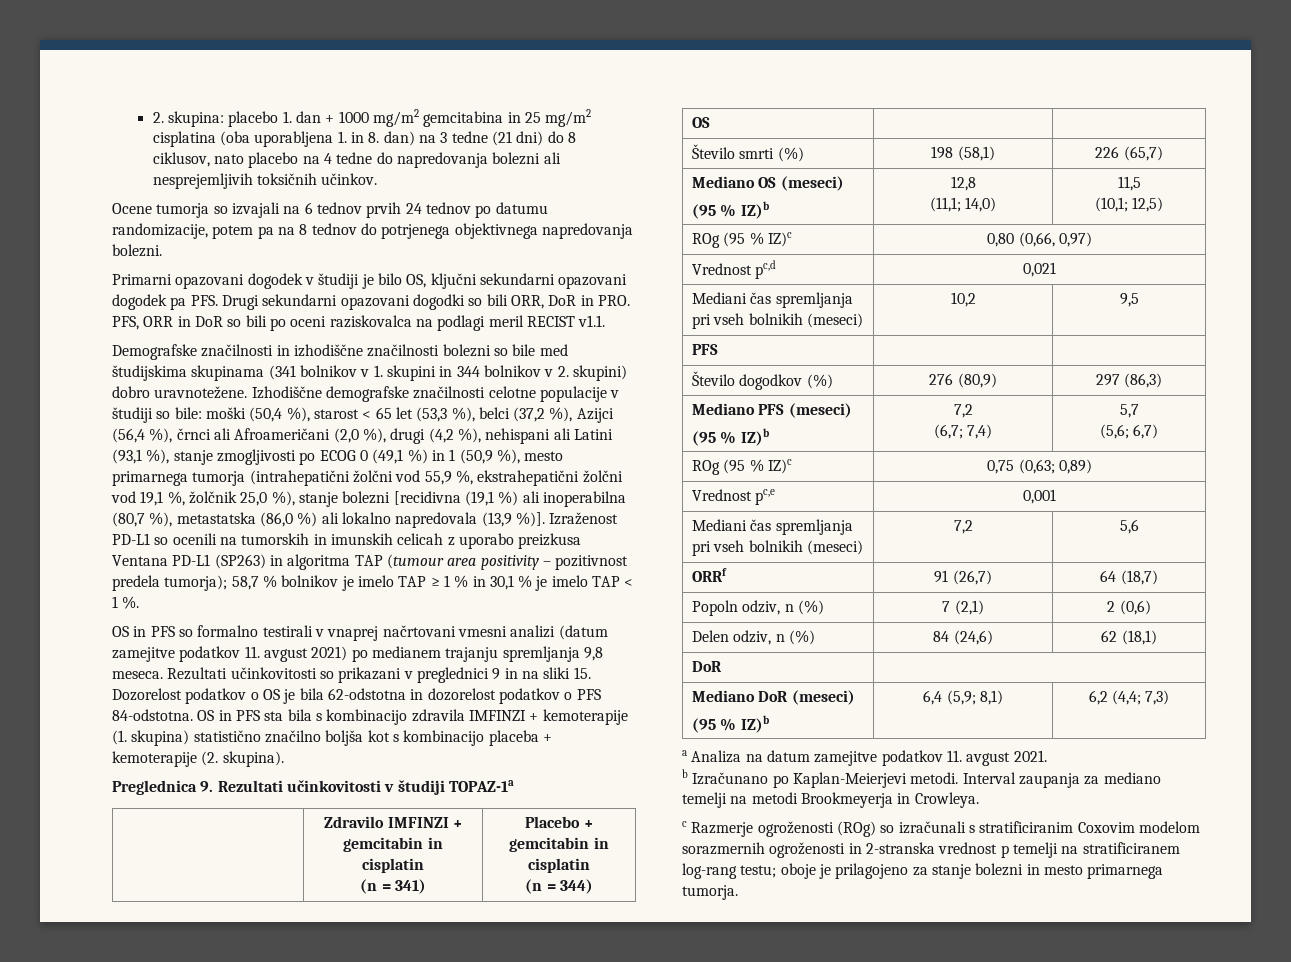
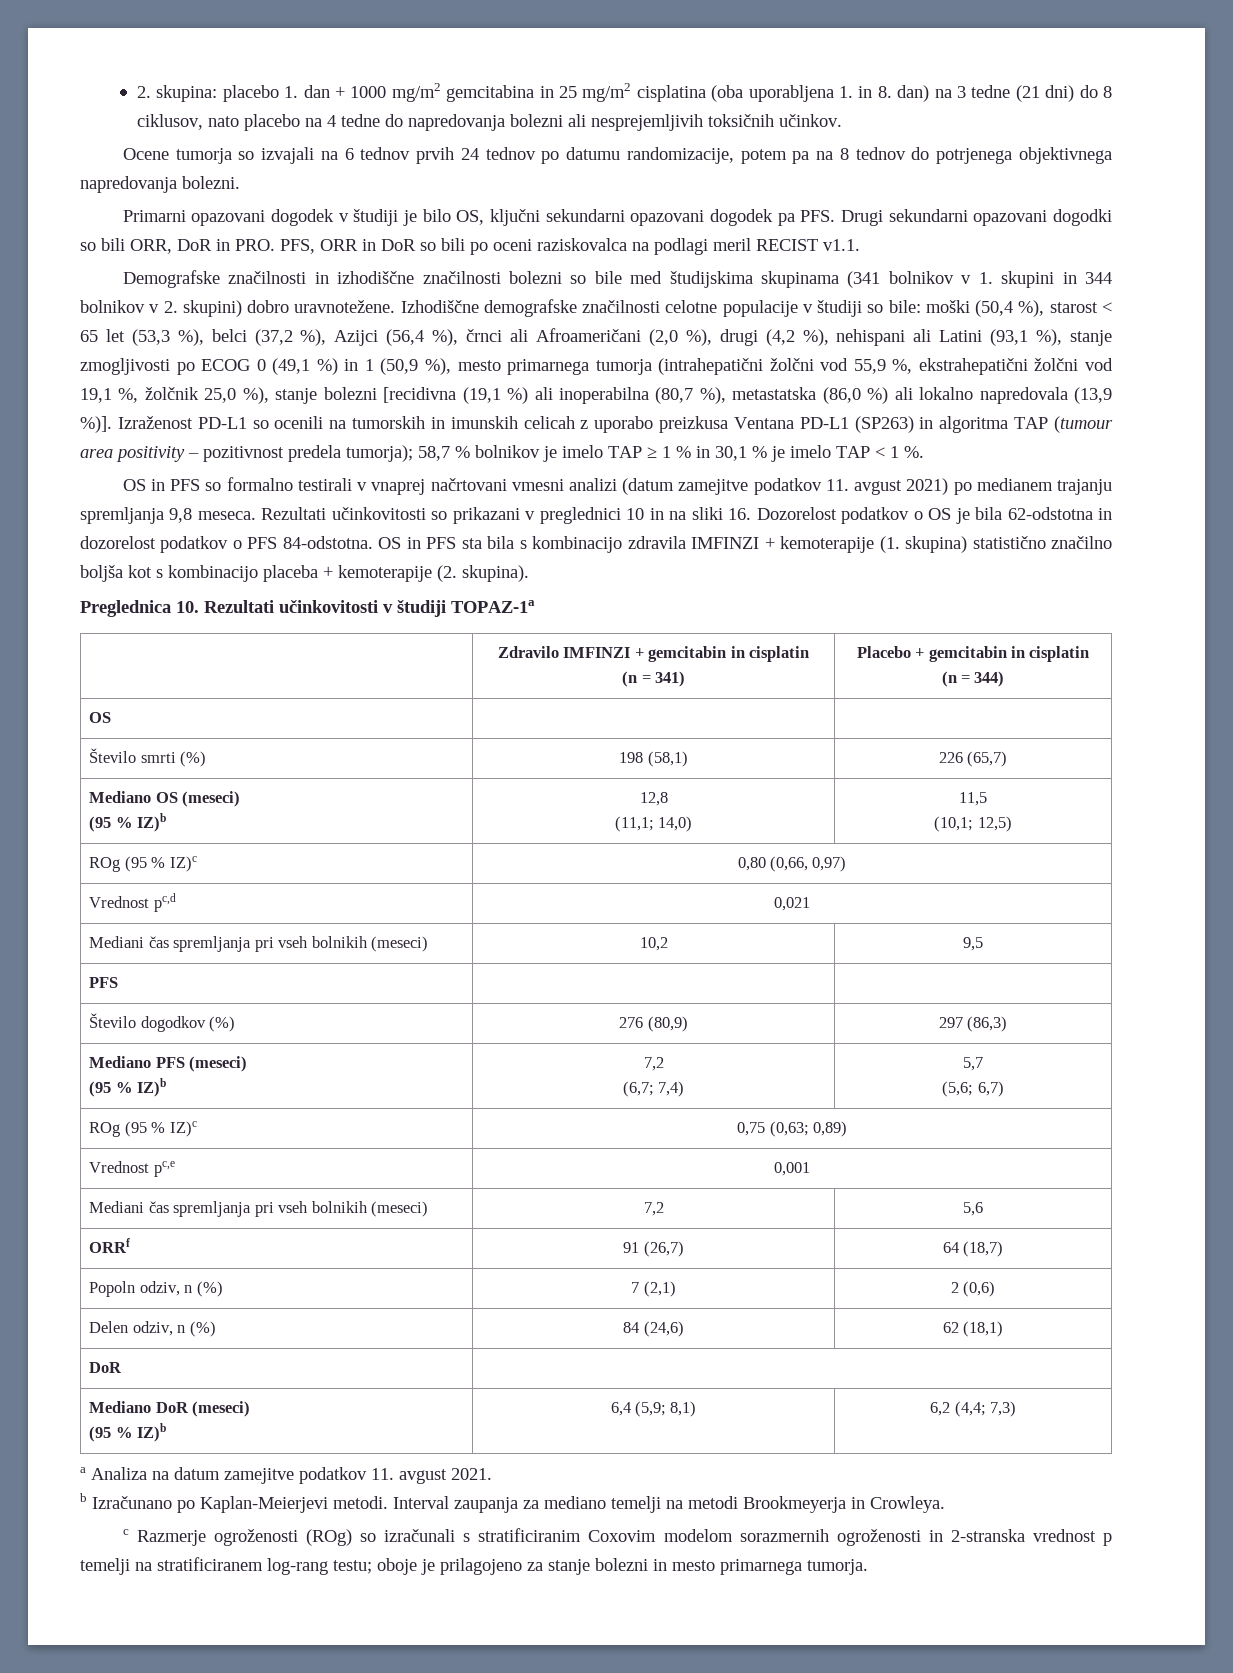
- Rezultati učinkovitosti so prikazani v preglednici 9 in na sliki 15. Dozorelost podatkov o OS je bila 62-odstotna in dozorelost podatkov o PFS 84-odstotna.
+ Rezultati učinkovitosti so prikazani v preglednici 10 in na sliki 16. Dozorelost podatkov o OS je bila 62-odstotna in dozorelost podatkov o PFS 84-odstotna.
- Preglednica 9. Rezultati učinkovitosti v študiji TOPAZ-1a
+ Preglednica 10. Rezultati učinkovitosti v študiji TOPAZ-1a

